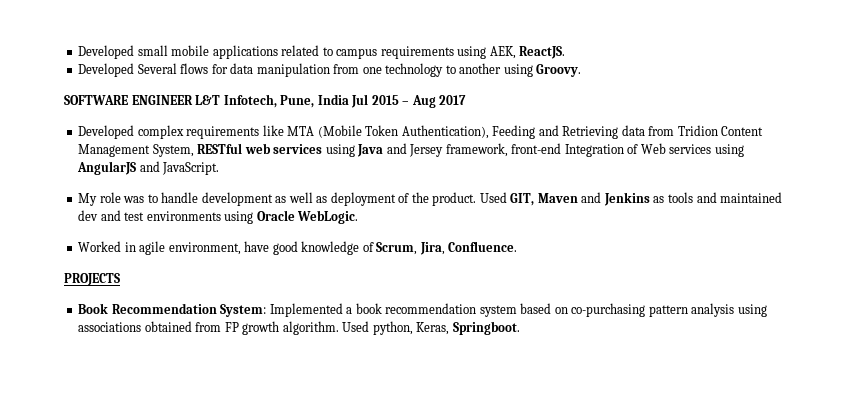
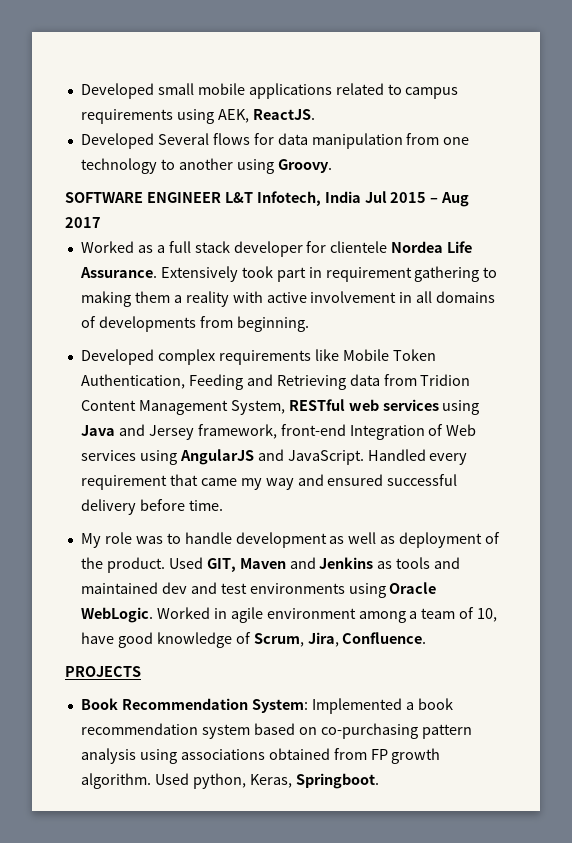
- SOFTWARE ENGINEER L&T Infotech, Pune, India Jul 2015 – Aug 2017
+ SOFTWARE ENGINEER L&T Infotech, India Jul 2015 – Aug 2017
+ Worked as a full stack developer for clientele Nordea Life Assurance. Extensively took part in requirement gathering to making them a reality with active involvement in all domains of developments from beginning.
- Developed complex requirements like MTA (Mobile Token Authentication), Feeding and Retrieving data from Tridion Content Management System, RESTful web services using Java and Jersey framework, front-end Integration of Web services using AngularJS and JavaScript.
+ Developed complex requirements like Mobile Token Authentication, Feeding and Retrieving data from Tridion Content Management System, RESTful web services using Java and Jersey framework, front-end Integration of Web services using AngularJS and JavaScript. Handled every requirement that came my way and ensured successful delivery before time.
- Used GIT, Maven and Jenkins as tools and maintained dev and test environments using Oracle WebLogic.
- Worked in agile environment, have good knowledge of Scrum, Jira, Confluence.
+ Used GIT, Maven and Jenkins as tools and maintained dev and test environments using Oracle WebLogic. Worked in agile environment among a team of 10, have good knowledge of Scrum, Jira, Confluence.

